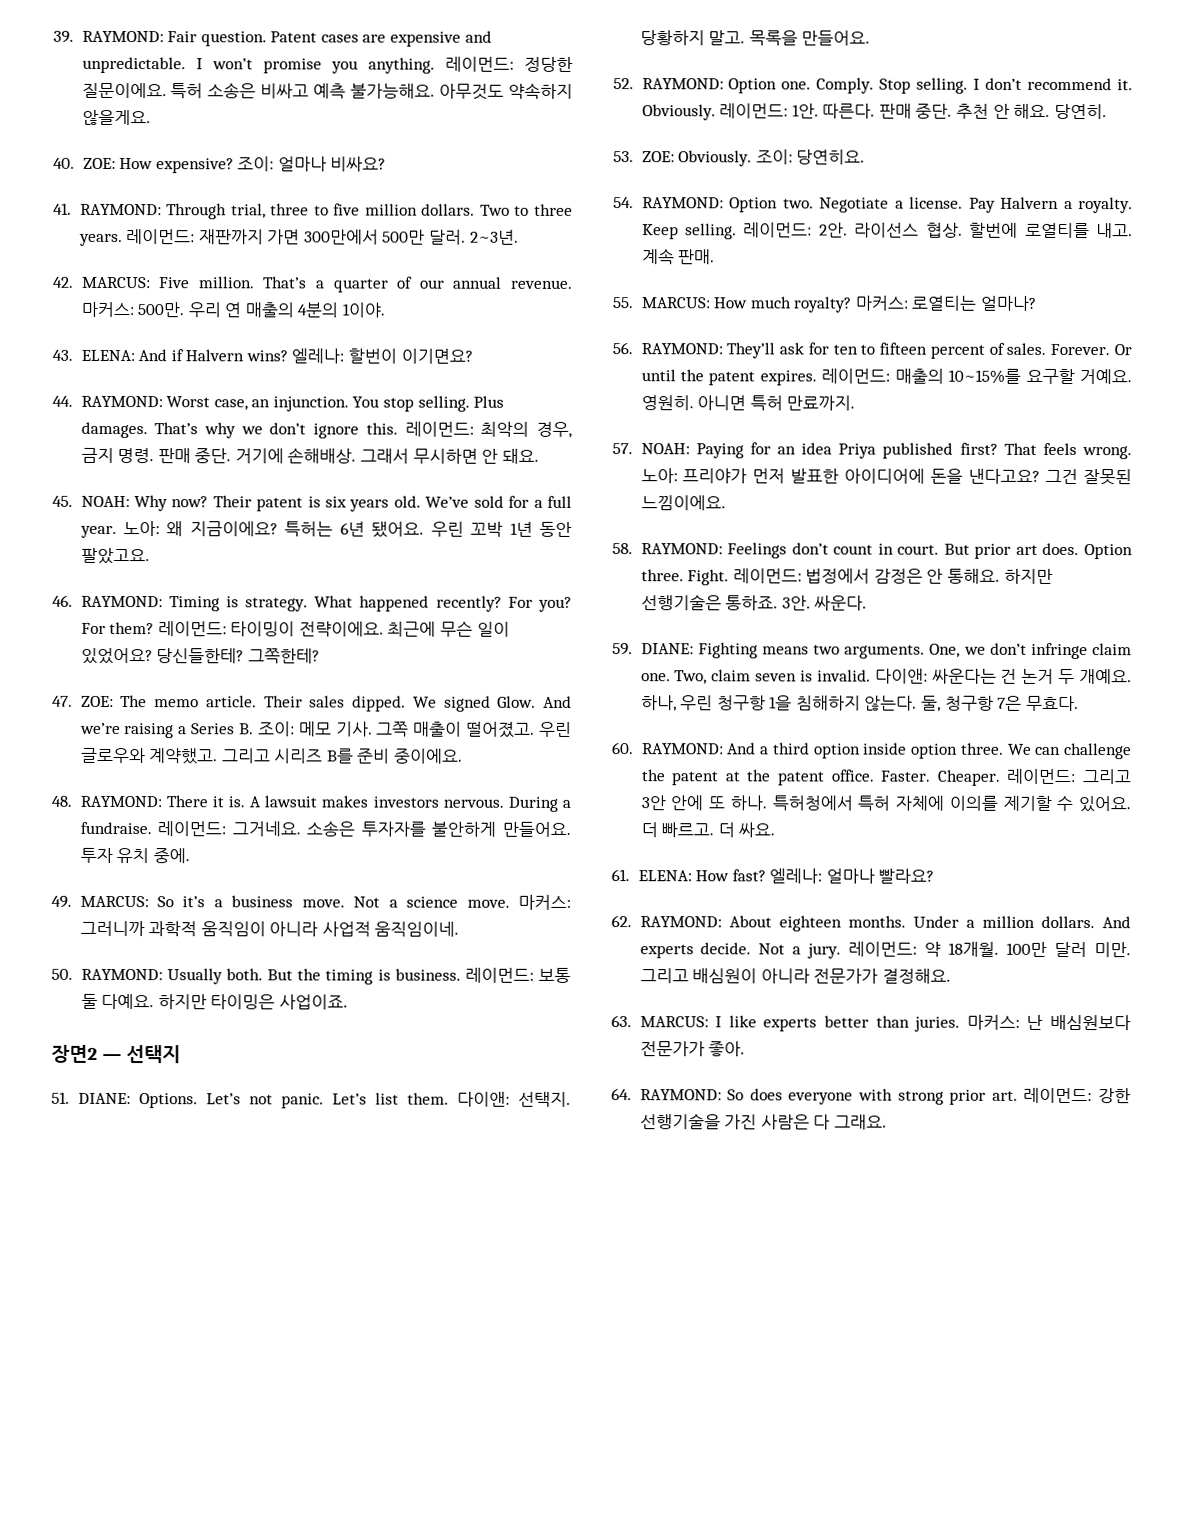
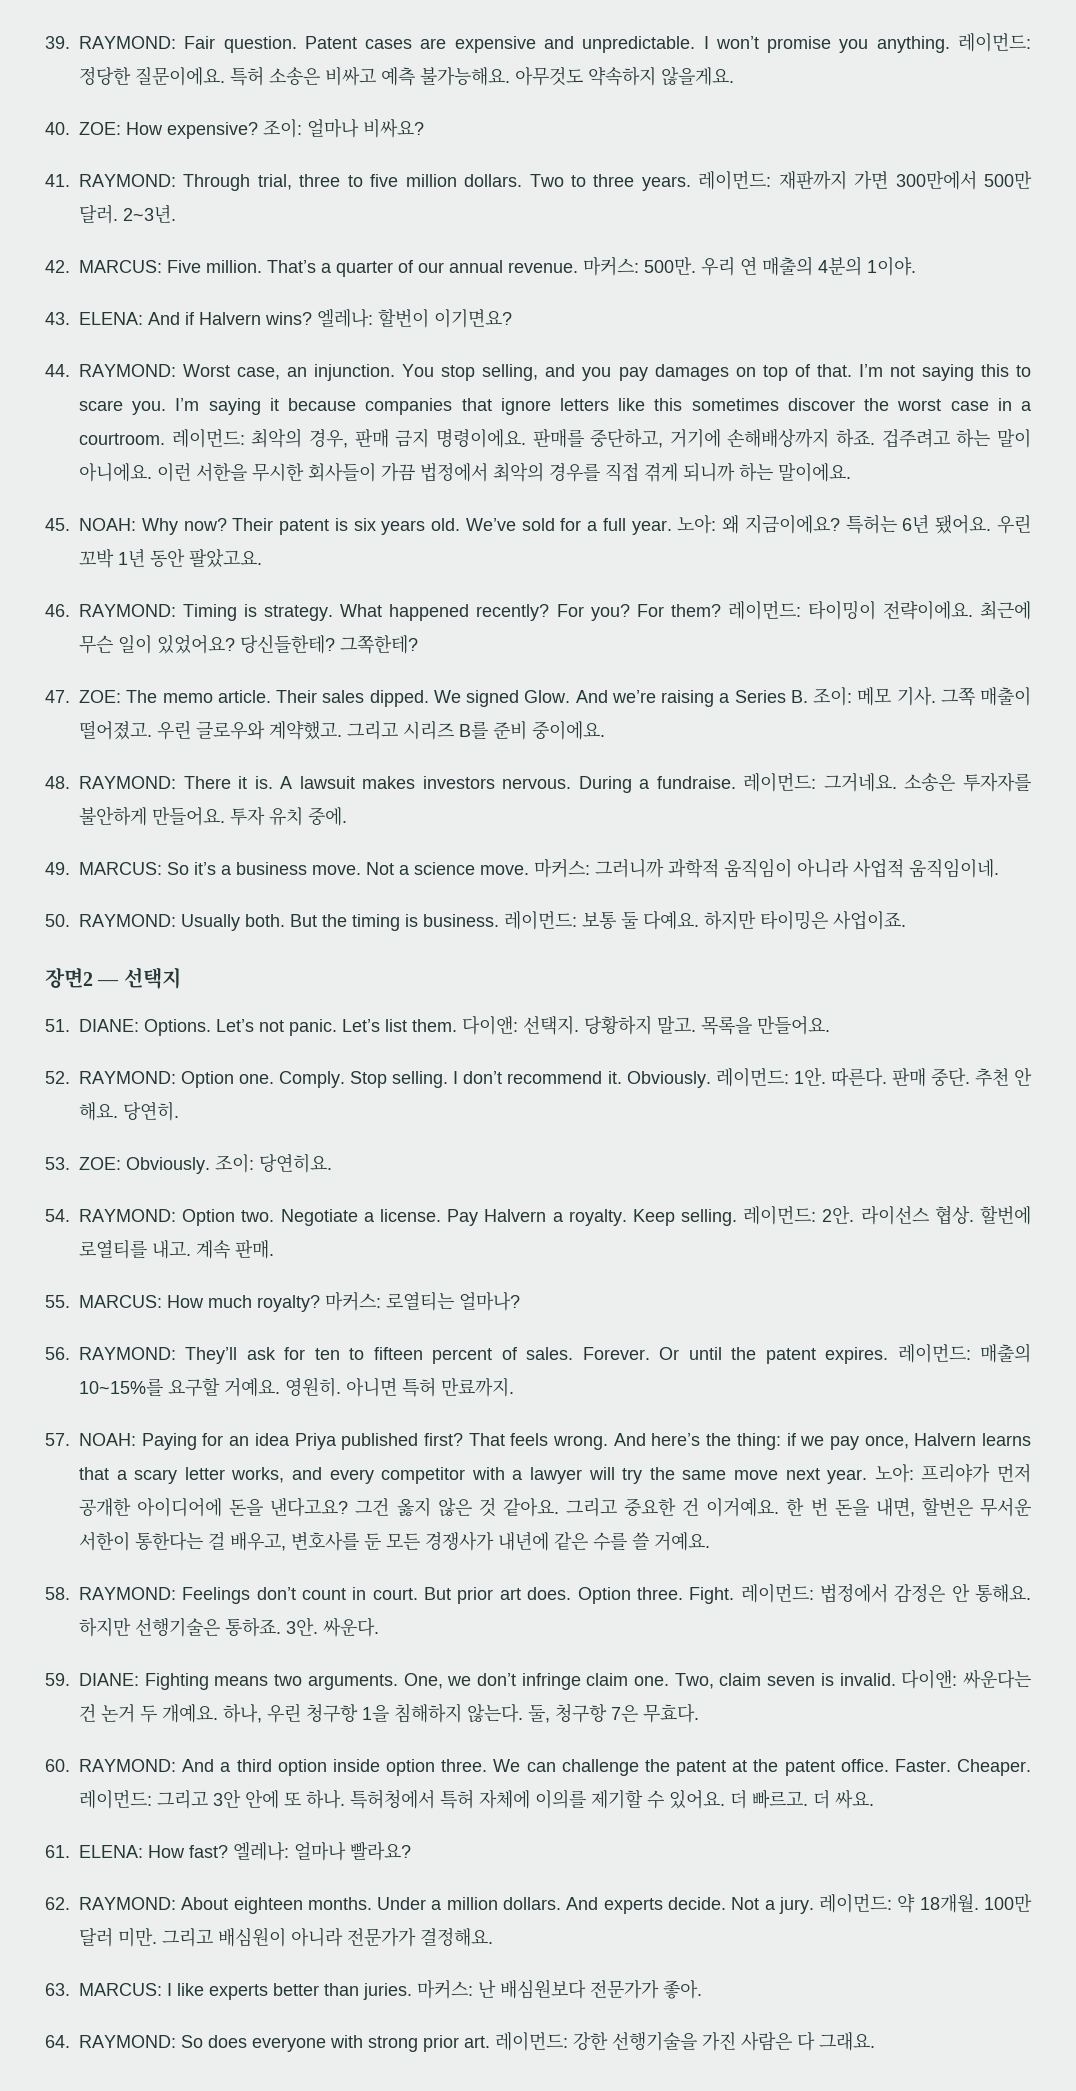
- You stop selling. Plus damages. That’s why we don’t ignore this. 레이먼드: 최악의 경우, 금지 명령. 판매 중단. 거기에 손해배상. 그래서 무시하면 안 돼요.
+ You stop selling, and you pay damages on top of that. I’m not saying this to scare you. I’m saying it because companies that ignore letters like this sometimes discover the worst case in a courtroom. 레이먼드: 최악의 경우, 판매 금지 명령이에요. 판매를 중단하고, 거기에 손해배상까지 하죠. 겁주려고 하는 말이 아니에요. 이런 서한을 무시한 회사들이 가끔 법정에서 최악의 경우를 직접 겪게 되니까 하는 말이에요.
+ And here’s the thing: if we pay once, Halvern learns that a scary letter works, and every competitor with a lawyer will try the same move next year.
- 노아: 프리야가 먼저 발표한 아이디어에 돈을 낸다고요?
+ 노아: 프리야가 먼저 공개한 아이디어에 돈을 낸다고요?
- 그건 잘못된 느낌이에요.
+ 그건 옳지 않은 것 같아요. 그리고 중요한 건 이거예요. 한 번 돈을 내면, 할번은 무서운 서한이 통한다는 걸 배우고, 변호사를 둔 모든 경쟁사가 내년에 같은 수를 쓸 거예요.

